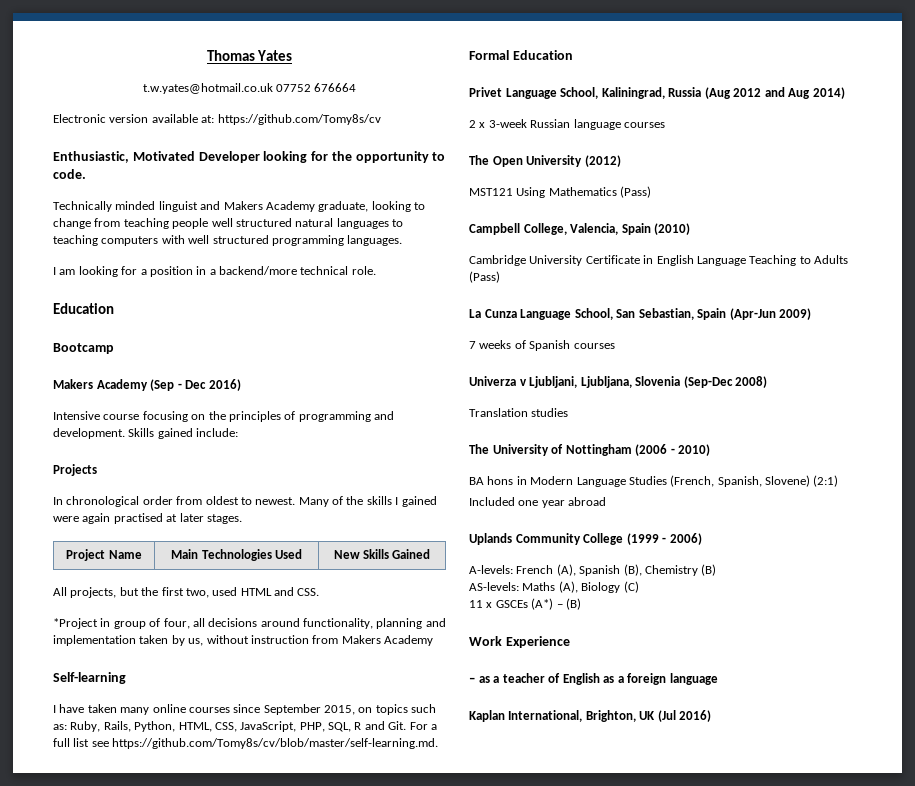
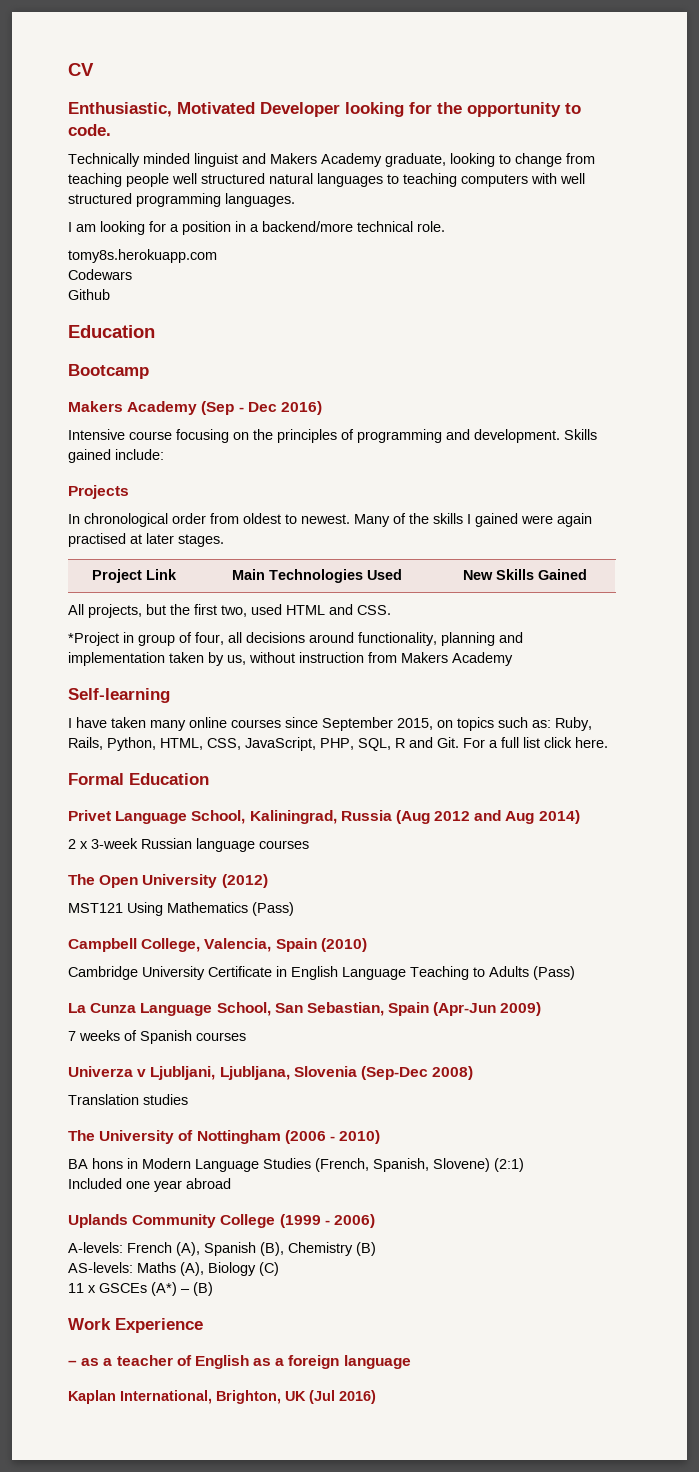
- Thomas Yates
- t.w.yates@hotmail.co.uk 07752 676664
- Electronic version available at: https://github.com/Tomy8s/cv
+ CV
+ tomy8s.herokuapp.com
+ Codewars
+ Github
- Project Name | Main Technologies Used | New Skills Gained
+ Project Link | Main Technologies Used | New Skills Gained
- I have taken many online courses since September 2015, on topics such as: Ruby, Rails, Python, HTML, CSS, JavaScript, PHP, SQL, R and Git. For a full list see https://github.com/Tomy8s/cv/blob/master/self-learning.md.
+ I have taken many online courses since September 2015, on topics such as: Ruby, Rails, Python, HTML, CSS, JavaScript, PHP, SQL, R and Git. For a full list click here.

